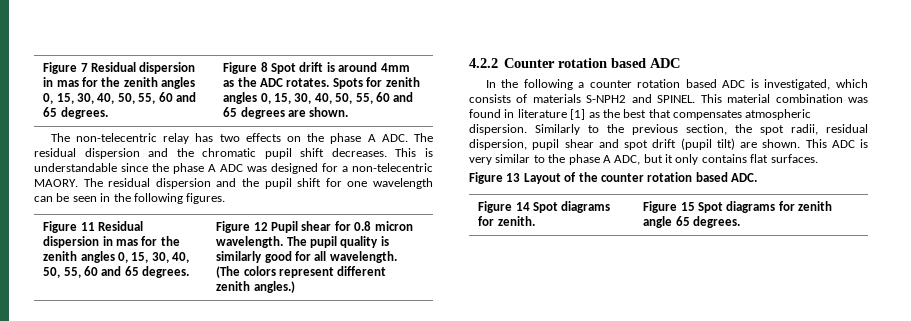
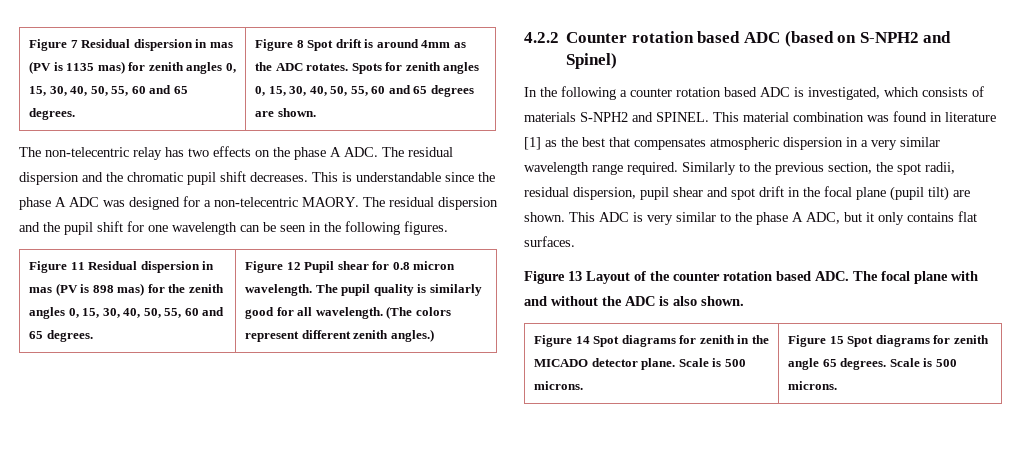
- Figure 7 Residual dispersion in mas for the zenith angles 0, 15, 30, 40, 50, 55, 60 and 65 degrees.
+ Figure 7 Residual dispersion in mas (PV is 1135 mas) for zenith angles 0, 15, 30, 40, 50, 55, 60 and 65 degrees.
- Figure 11 Residual dispersion in mas for the zenith angles 0, 15, 30, 40, 50, 55, 60 and 65 degrees.
+ Figure 11 Residual dispersion in mas (PV is 898 mas) for the zenith angles 0, 15, 30, 40, 50, 55, 60 and 65 degrees.
- 4.2.2 Counter rotation based ADC
+ 4.2.2 Counter rotation based ADC (based on S-NPH2 and Spinel)
- This material combination was found in literature [1] as the best that compensates atmospheric dispersion.
+ This material combination was found in literature [1] as the best that compensates atmospheric dispersion in a very similar wavelength range required.
- Similarly to the previous section, the spot radii, residual dispersion, pupil shear and spot drift (pupil tilt) are shown.
+ Similarly to the previous section, the spot radii, residual dispersion, pupil shear and spot drift in the focal plane (pupil tilt) are shown.
- Figure 13 Layout of the counter rotation based ADC.
+ Figure 13 Layout of the counter rotation based ADC. The focal plane with and without the ADC is also shown.
- Figure 14 Spot diagrams for zenith. | Figure 15 Spot diagrams for zenith angle 65 degrees.
+ Figure 14 Spot diagrams for zenith in the MICADO detector plane. Scale is 500 microns. | Figure 15 Spot diagrams for zenith angle 65 degrees. Scale is 500 microns.

